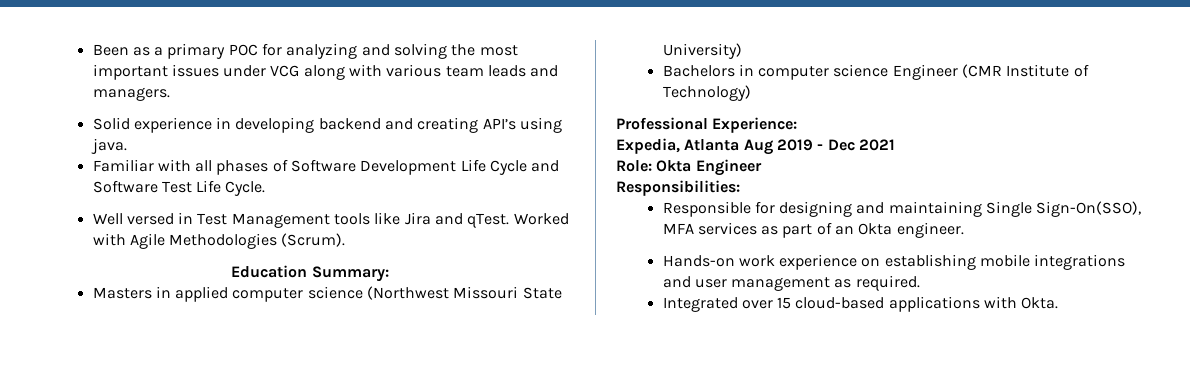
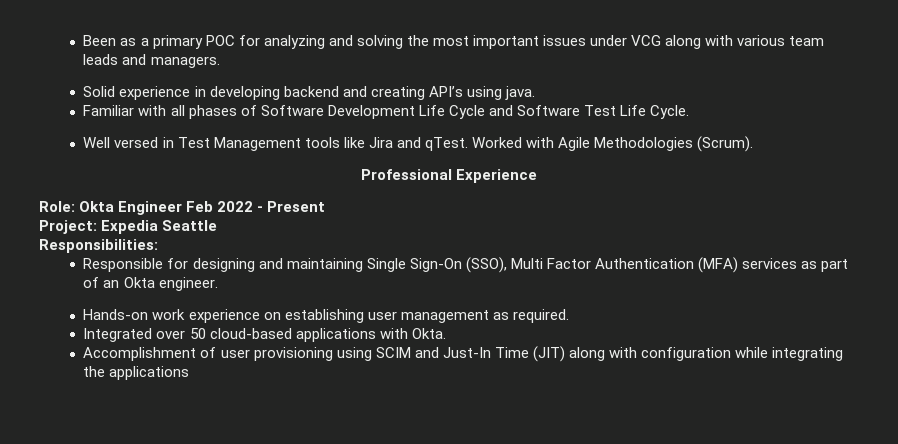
- Education Summary:
- Masters in applied computer science (Northwest Missouri State University)
- Bachelors in computer science Engineer (CMR Institute of Technology)
- Professional Experience:
- Expedia, Atlanta Aug 2019 - Dec 2021
- Role: Okta Engineer
+ Professional Experience
+ Role: Okta Engineer Feb 2022 - Present
+ Project: Expedia Seattle
- Responsible for designing and maintaining Single Sign-On(SSO), MFA services as part of an Okta engineer.
+ Responsible for designing and maintaining Single Sign-On (SSO), Multi Factor Authentication (MFA) services as part of an Okta engineer.
- Hands-on work experience on establishing mobile integrations and user management as required.
+ Hands-on work experience on establishing user management as required.
- Integrated over 15 cloud-based applications with Okta.
+ Integrated over 50 cloud-based applications with Okta.
+ Accomplishment of user provisioning using SCIM and Just-In Time (JIT) along with configuration while integrating the applications

